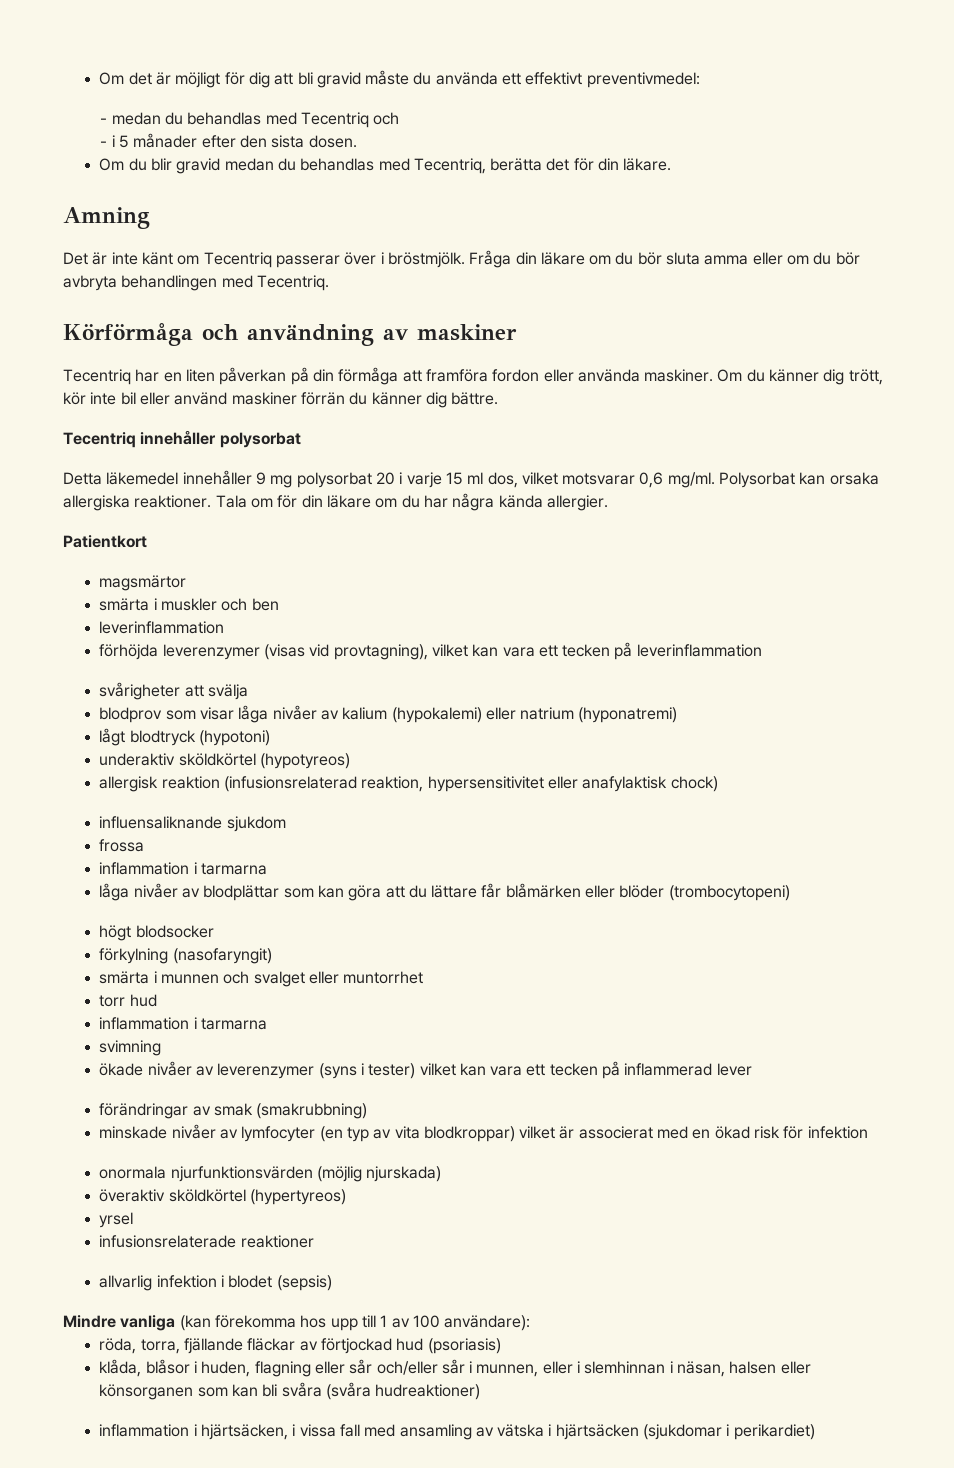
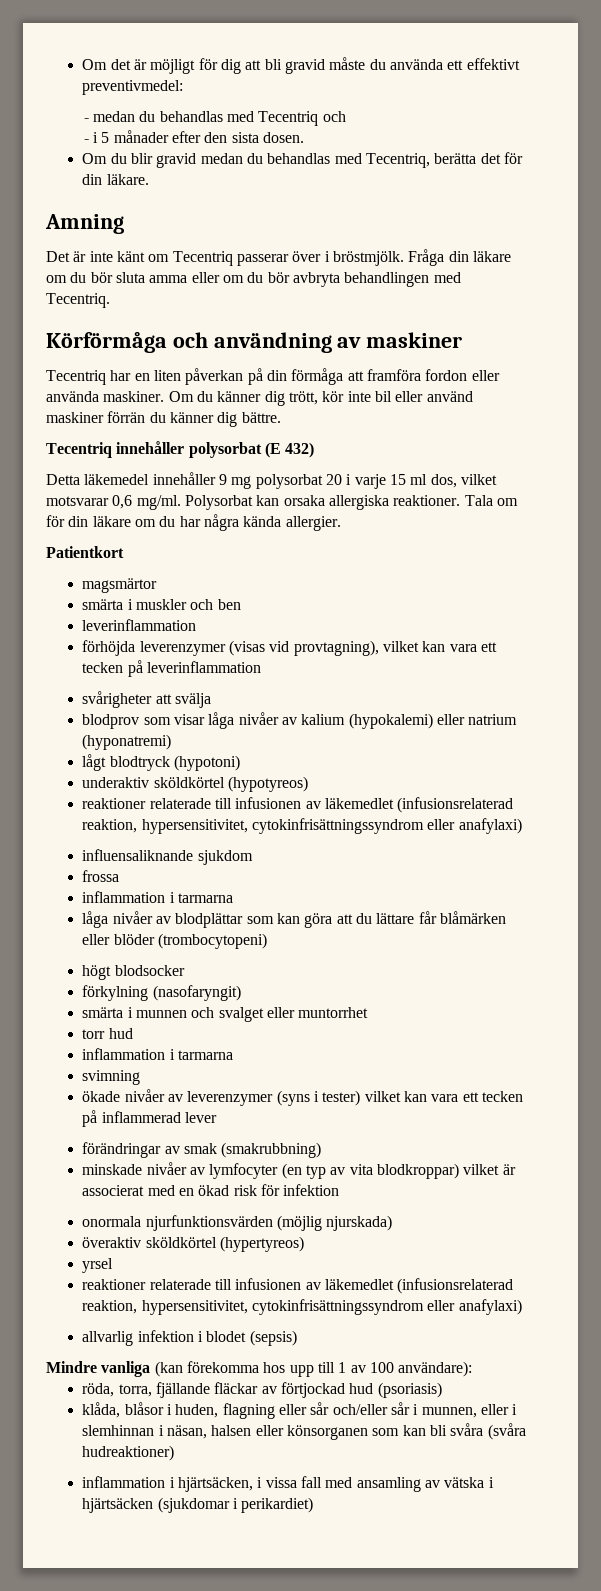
- Tecentriq innehåller polysorbat
+ Tecentriq innehåller polysorbat (E 432)
  underaktiv sköldkörtel (hypotyreos)
- allergisk reaktion (infusionsrelaterad reaktion, hypersensitivitet eller anafylaktisk chock)
+ reaktioner relaterade till infusionen av läkemedlet (infusionsrelaterad reaktion, hypersensitivitet, cytokinfrisättningssyndrom eller anafylaxi)
  yrsel
- infusionsrelaterade reaktioner
+ reaktioner relaterade till infusionen av läkemedlet (infusionsrelaterad reaktion, hypersensitivitet, cytokinfrisättningssyndrom eller anafylaxi)

